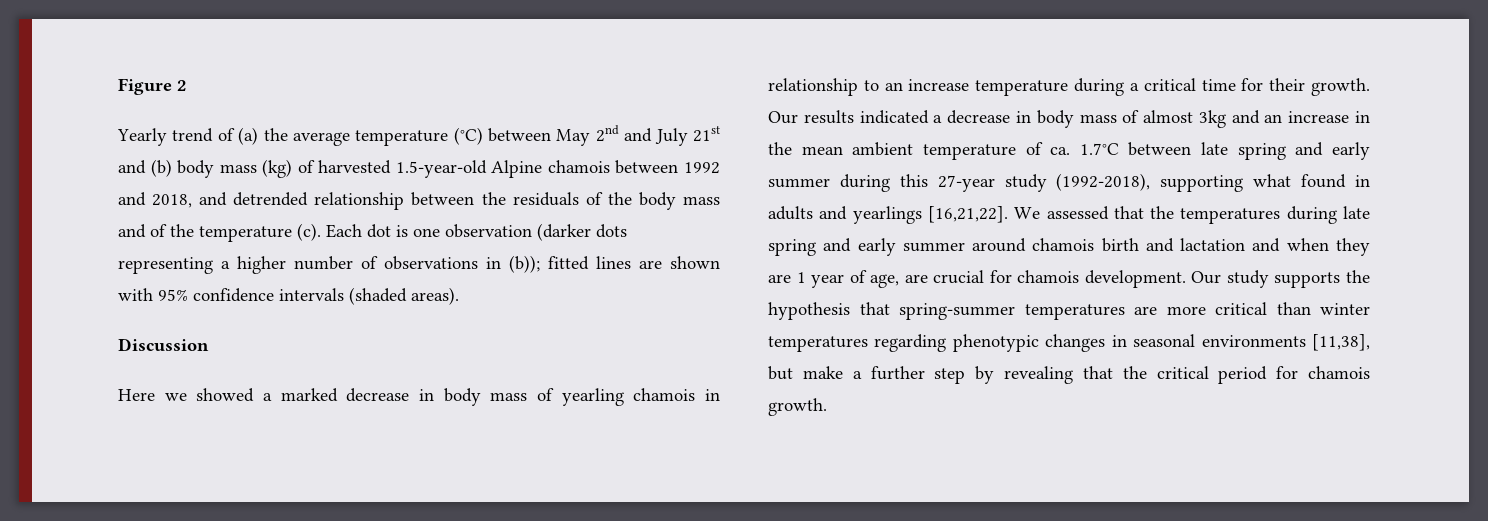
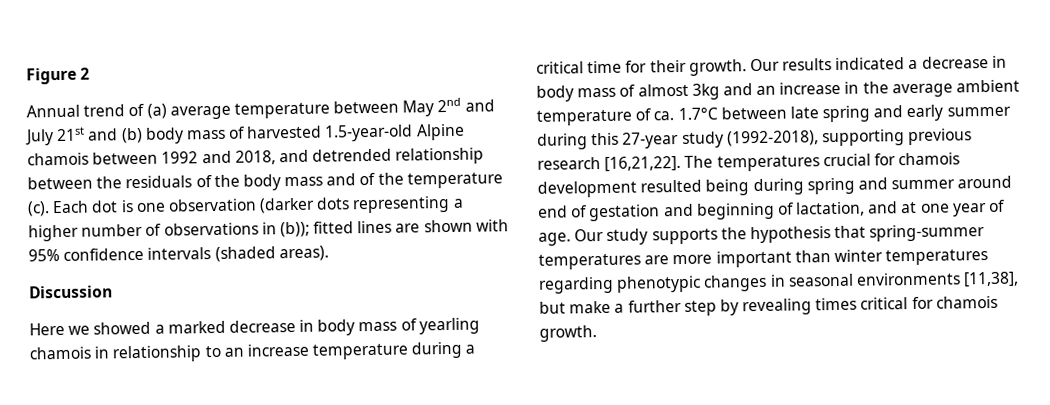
- Yearly trend of (a) the average temperature (°C) between May 2nd and July 21st and (b) body mass (kg) of harvested 1.5-year-old Alpine chamois between 1992 and 2018, and detrended relationship between the residuals of the body mass and of the temperature (c).
+ Annual trend of (a) average temperature between May 2nd and July 21st and (b) body mass of harvested 1.5-year-old Alpine chamois between 1992 and 2018, and detrended relationship between the residuals of the body mass and of the temperature (c).
- Our results indicated a decrease in body mass of almost 3kg and an increase in the mean ambient temperature of ca. 1.7°C between late spring and early summer during this 27-year study (1992-2018), supporting what found in adults and yearlings [16,21,22]. We assessed that the temperatures during late spring and early summer around chamois birth and lactation and when they are 1 year of age, are crucial for chamois development.
+ Our results indicated a decrease in body mass of almost 3kg and an increase in the average ambient temperature of ca. 1.7°C between late spring and early summer during this 27-year study (1992-2018), supporting previous research [16,21,22]. The temperatures crucial for chamois development resulted being during spring and summer around end of gestation and beginning of lactation, and at one year of age.
- Our study supports the hypothesis that spring-summer temperatures are more critical than winter temperatures regarding phenotypic changes in seasonal environments [11,38], but make a further step by revealing that the critical period for chamois growth.
+ Our study supports the hypothesis that spring-summer temperatures are more important than winter temperatures regarding phenotypic changes in seasonal environments [11,38], but make a further step by revealing times critical for chamois growth.

